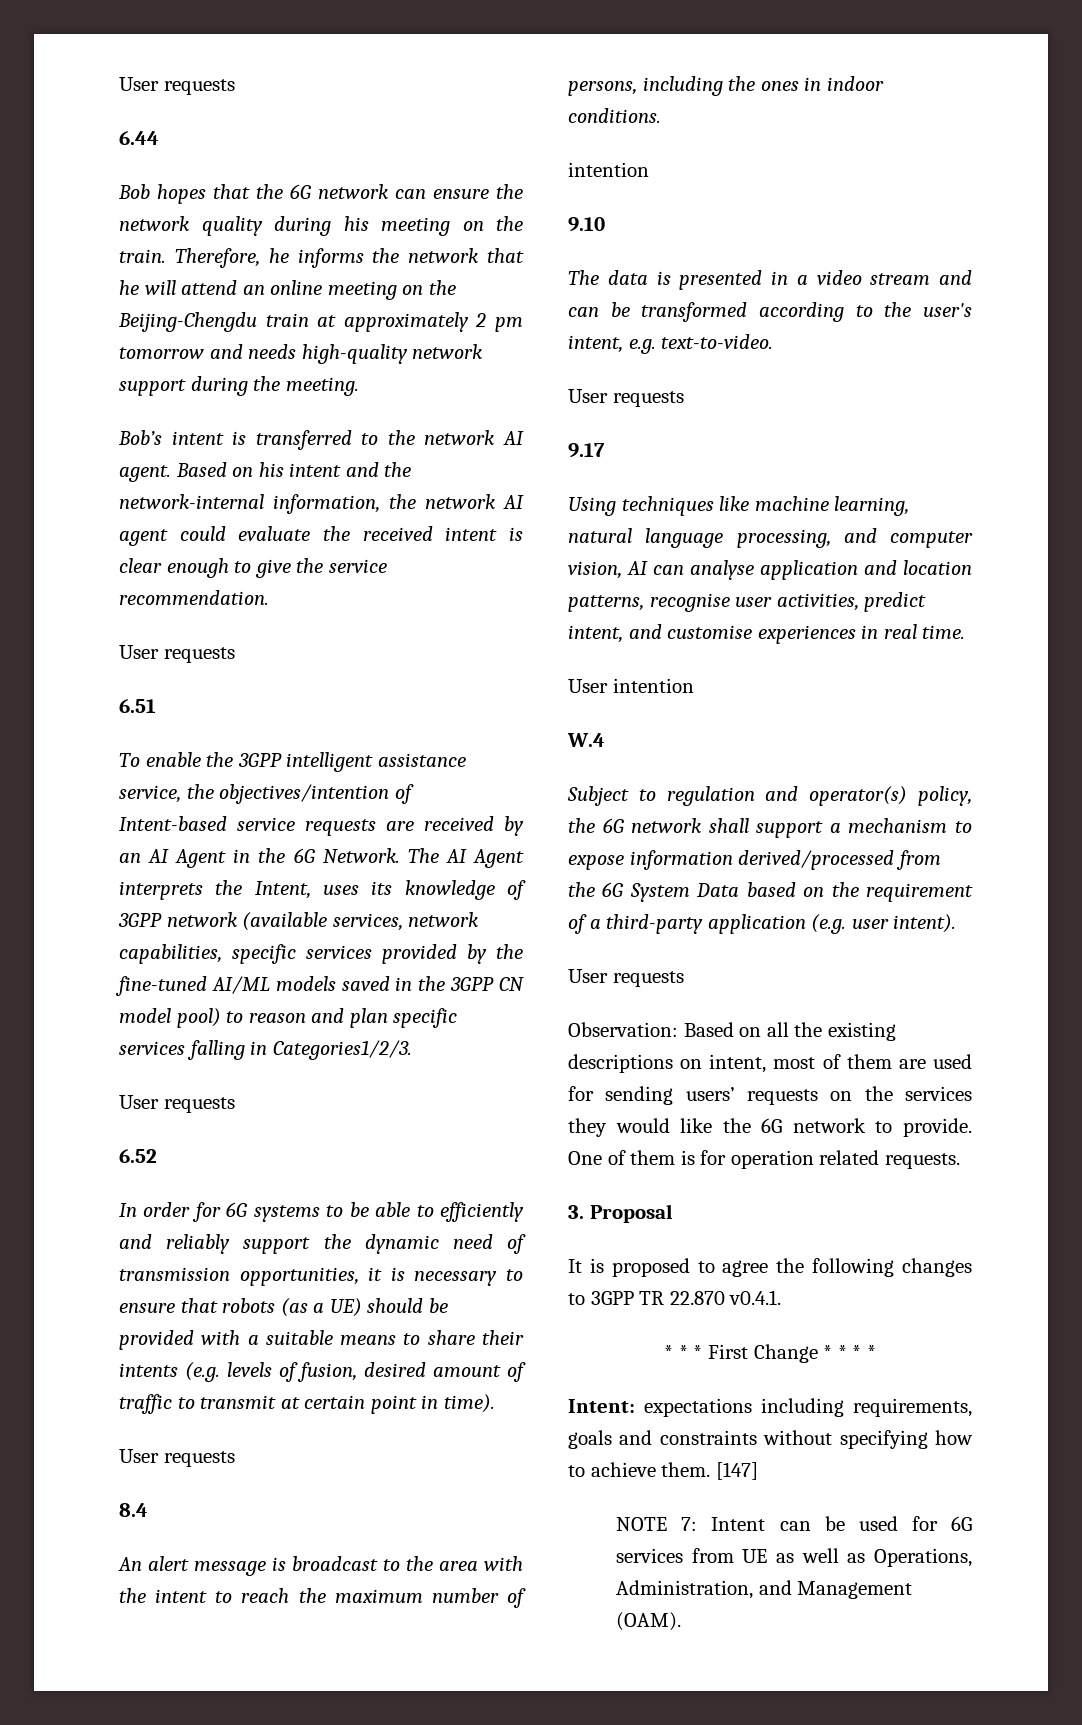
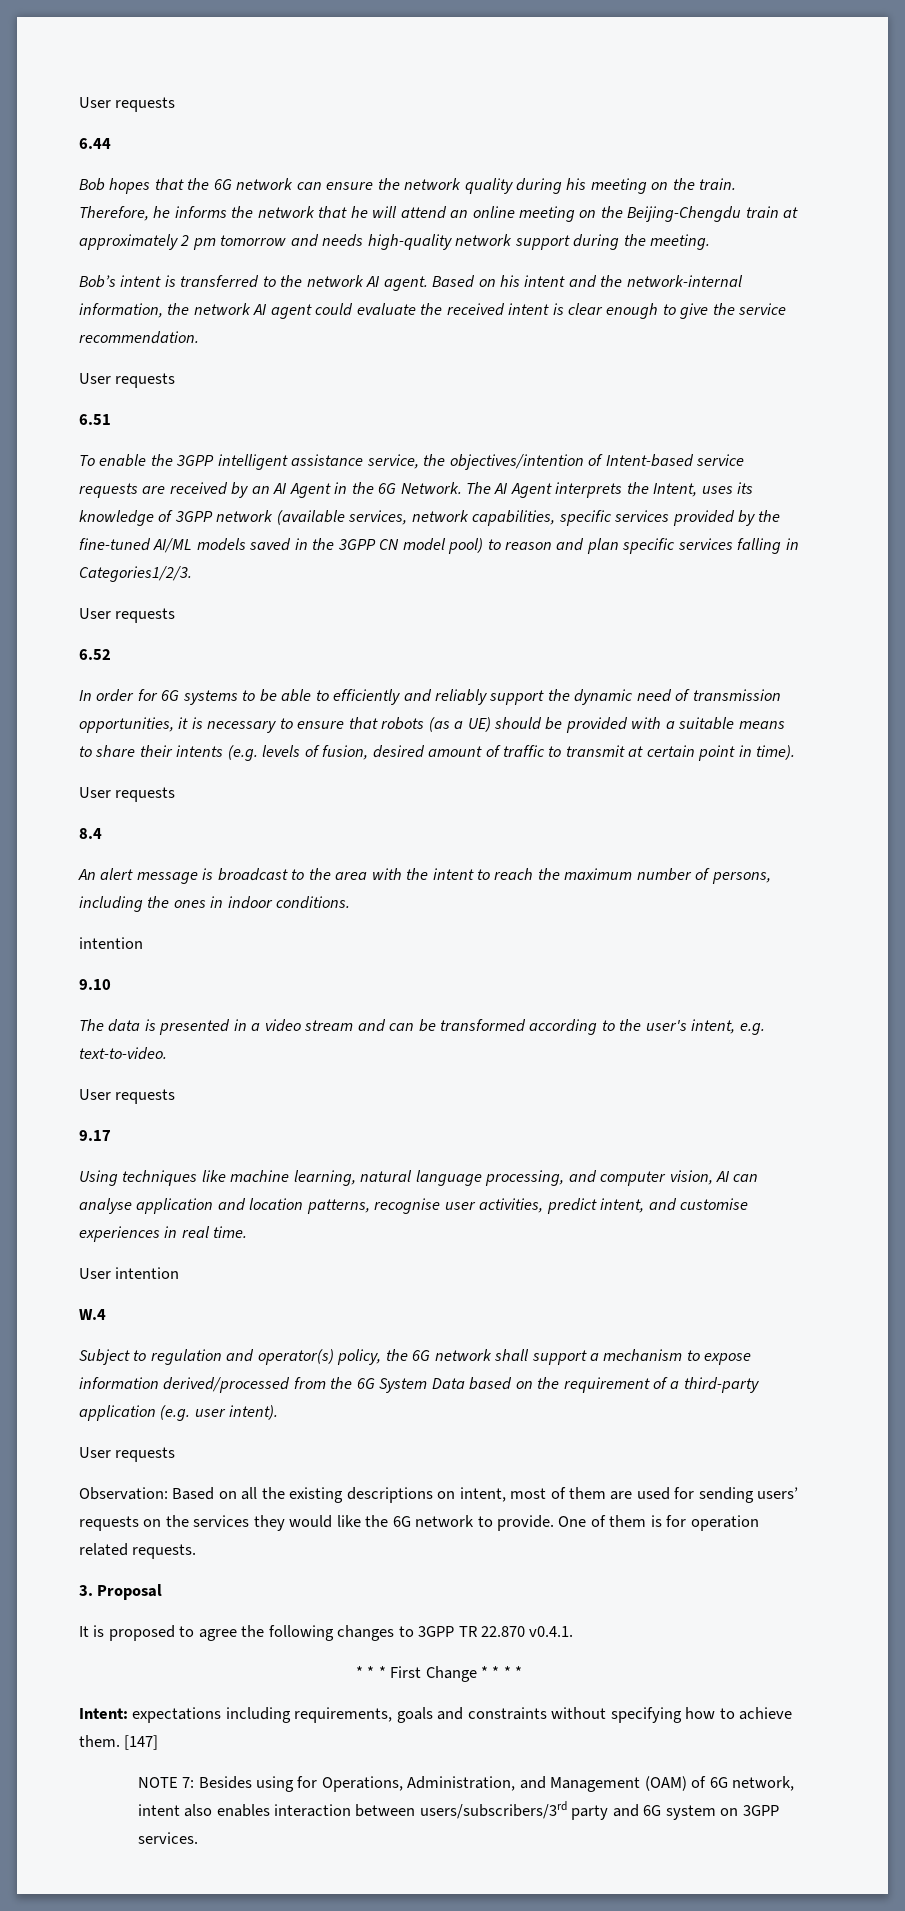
- NOTE 7: Intent can be used for 6G services from UE as well as Operations, Administration, and Management (OAM).
+ NOTE 7: Besides using for Operations, Administration, and Management (OAM) of 6G network, intent also enables interaction between users/subscribers/3rd party and 6G system on 3GPP services.

